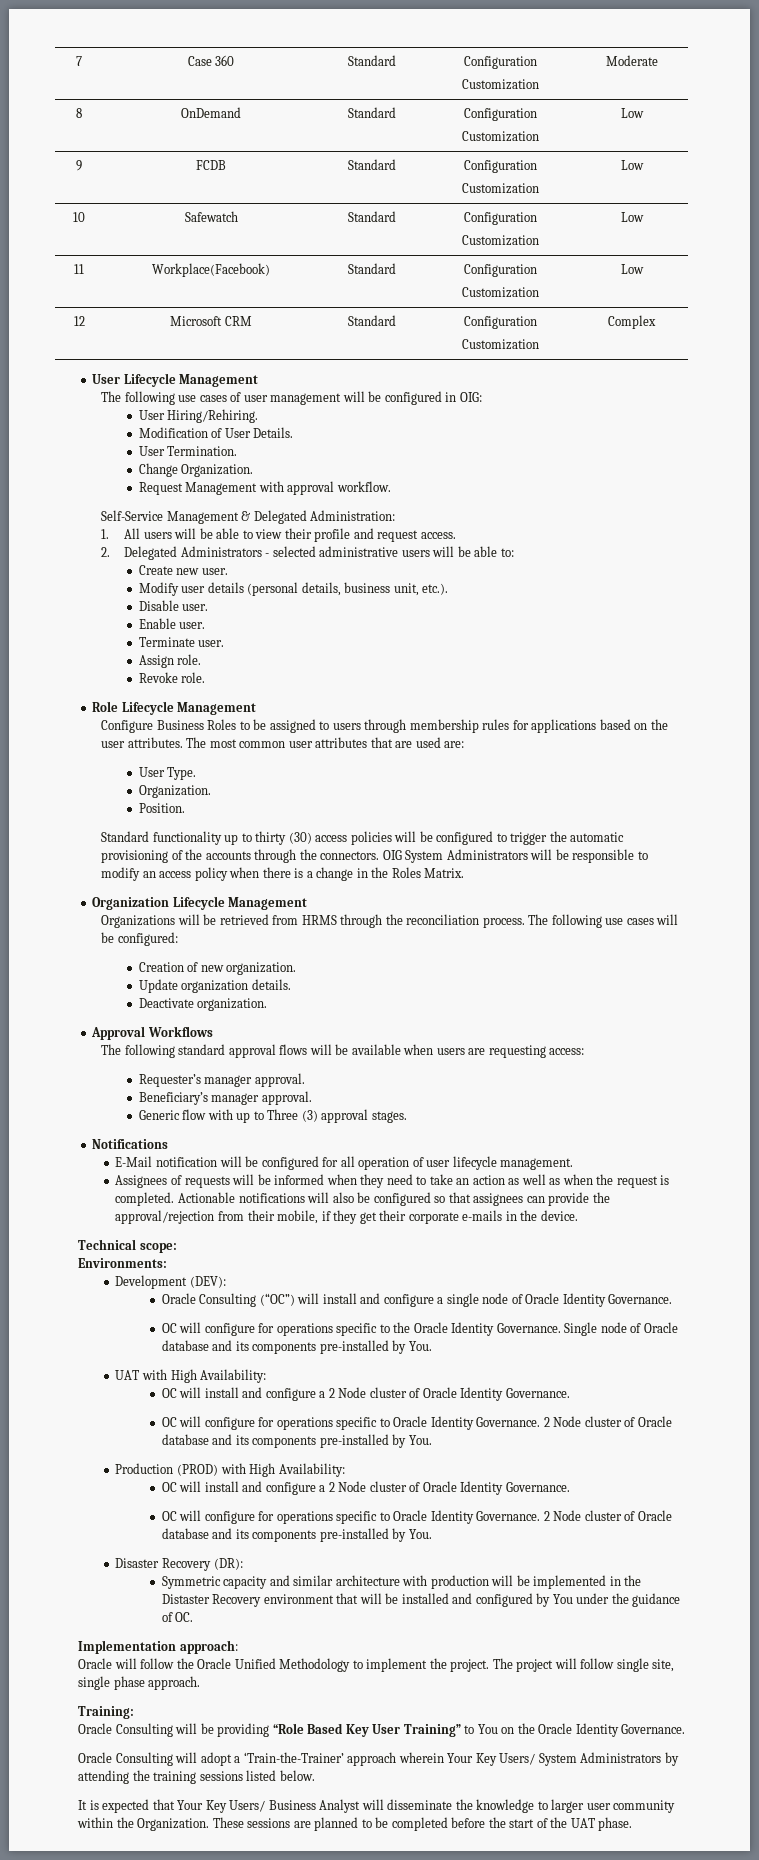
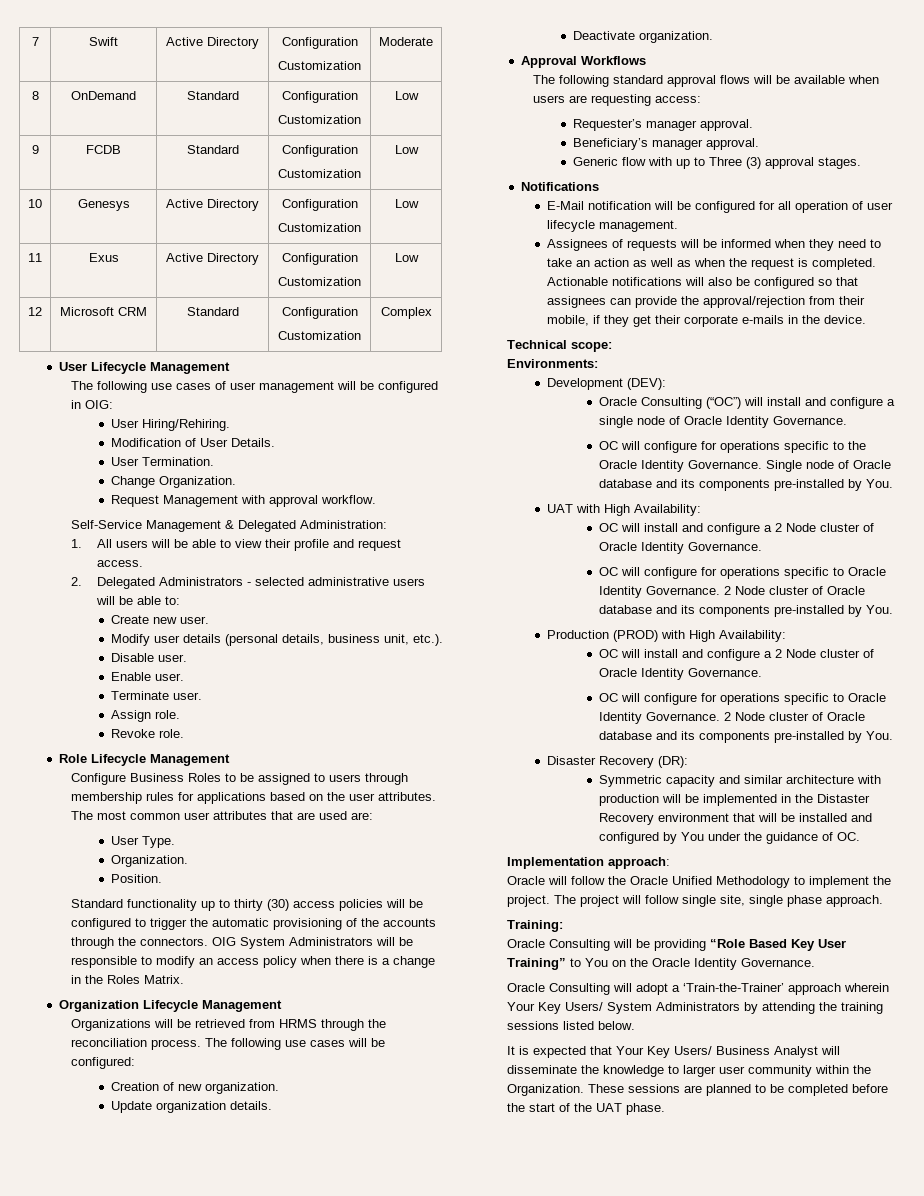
- 7 | Case 360 | Standard | Configuration
+ 7 | Swift | Active Directory | Configuration
- 10 | Safewatch | Standard | Configuration
+ 10 | Genesys | Active Directory | Configuration
- 11 | Workplace(Facebook) | Standard | Configuration
+ 11 | Exus | Active Directory | Configuration

